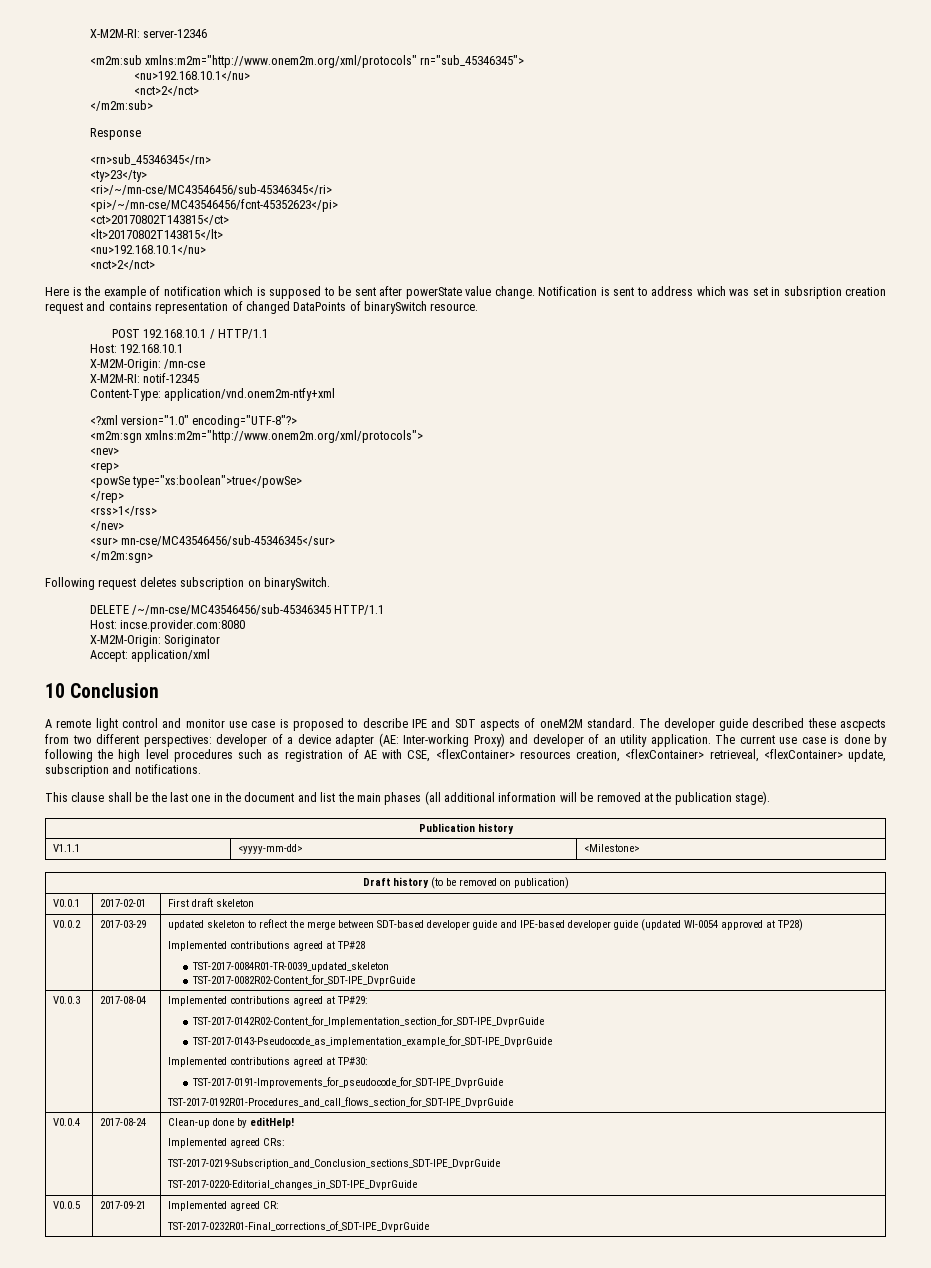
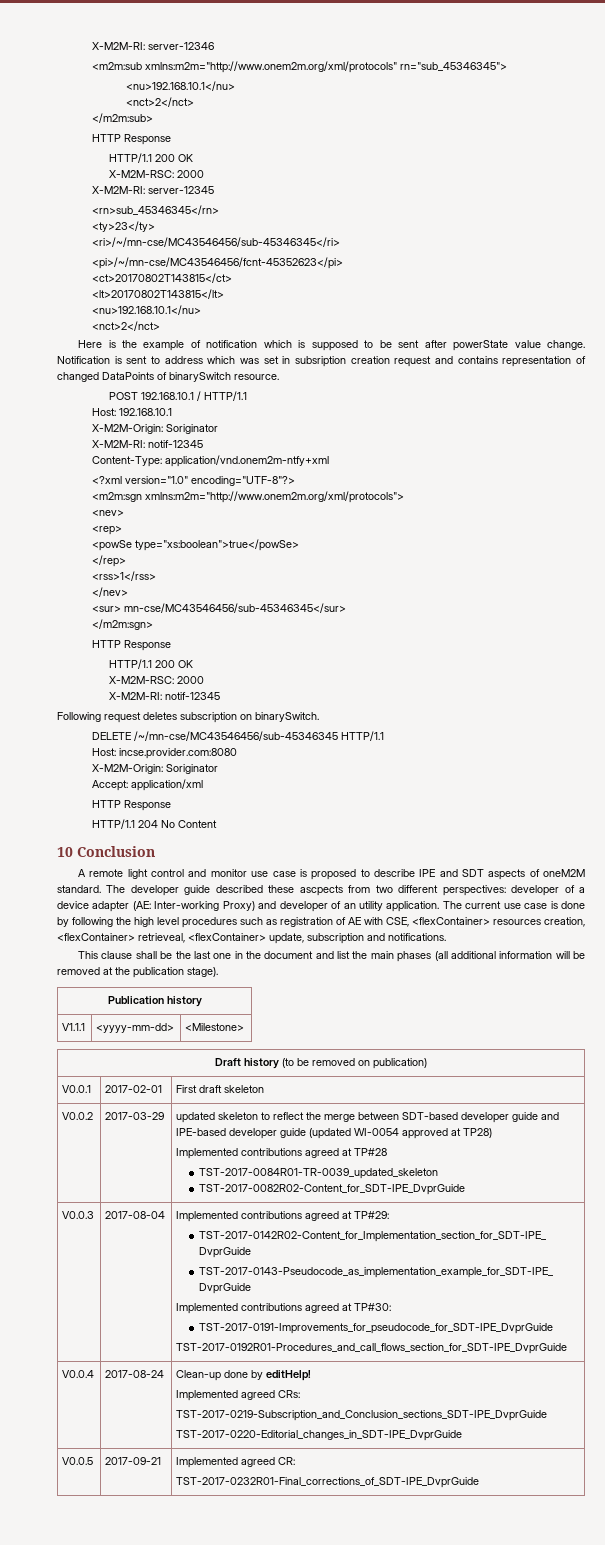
  </m2m:sub>
- Response
+ HTTP Response
+ HTTP/1.1 200 OK
+ X-M2M-RSC: 2000
+ X-M2M-RI: server-12345
  Host: 192.168.10.1
- X-M2M-Origin: /mn-cse
+ X-M2M-Origin: Soriginator
  </m2m:sgn>
+ HTTP Response
+ HTTP/1.1 200 OK
+ X-M2M-RSC: 2000
+ X-M2M-RI: notif-12345
  Accept: application/xml
+ HTTP Response
+ HTTP/1.1 204 No Content

